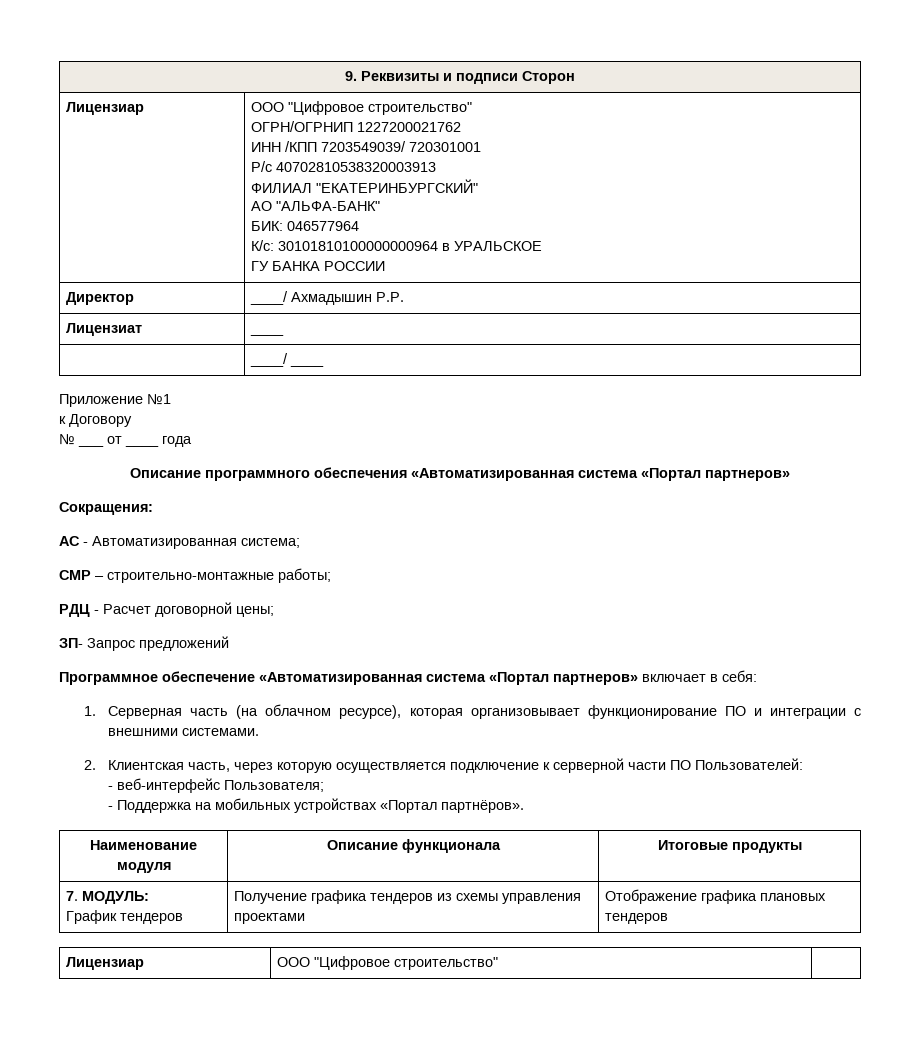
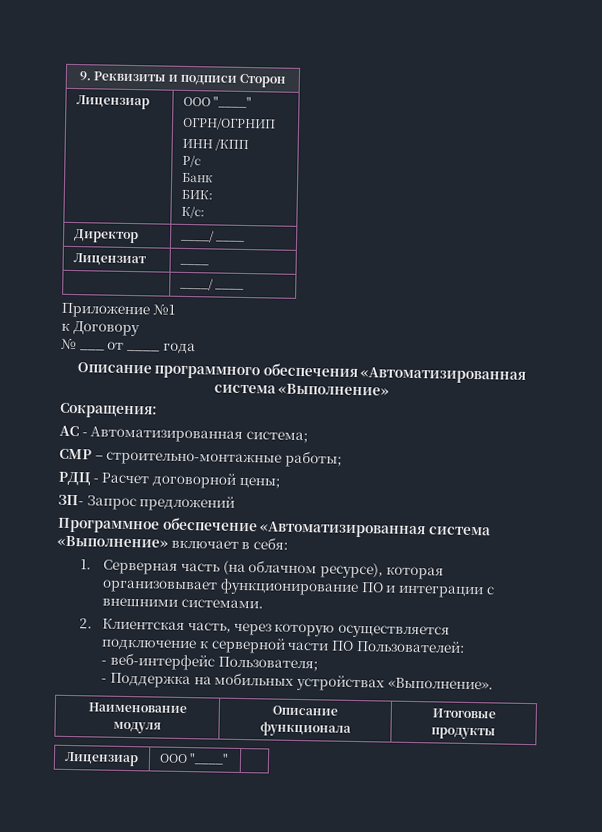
  9. Реквизиты и подписи Сторон
- Лицензиар | ООО "Цифровое строительство"
- ОГРН/ОГРНИП 1227200021762
- ИНН /КПП 7203549039/ 720301001
- Р/с 40702810538320003913
- ФИЛИАЛ "ЕКАТЕРИНБУРГСКИЙ"
- АО "АЛЬФА-БАНК"
- БИК: 046577964
- К/с: 30101810100000000964 в УРАЛЬСКОЕ
- ГУ БАНКА РОССИИ
+ Лицензиар | ООО "____"
+ ОГРН/ОГРНИП
+ ИНН /КПП
+ Р/с
+ Банк
+ БИК:
+ К/с:
- Директор | ____/ Ахмадышин Р.Р.
+ Директор | ____/ ____
- Описание программного обеспечения «Автоматизированная система «Портал партнеров»
+ Описание программного обеспечения «Автоматизированная система «Выполнение»
- Программное обеспечение «Автоматизированная система «Портал партнеров» включает в себя:
+ Программное обеспечение «Автоматизированная система «Выполнение» включает в себя:
- - Поддержка на мобильных устройствах «Портал партнёров».
+ - Поддержка на мобильных устройствах «Выполнение».
- 7. МОДУЛЬ:
- График тендеров | Получение графика тендеров из схемы управления проектами | Отображение графика плановых тендеров
- Лицензиар | ООО "Цифровое строительство" |
+ Лицензиар | ООО "____" |

